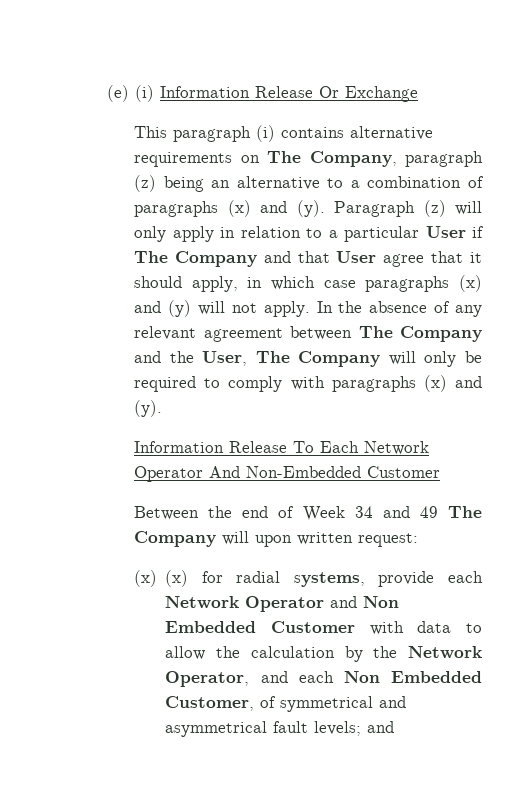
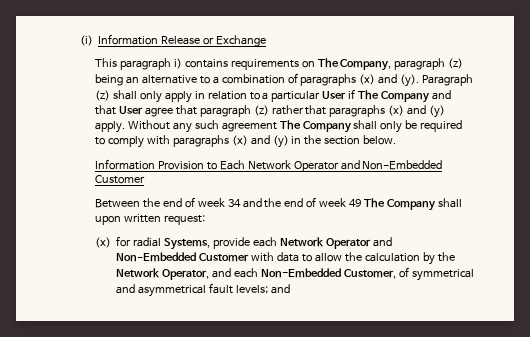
- (e) (i) Information Release Or Exchange
+ (i) Information Release or Exchange
- This paragraph (i) contains alternative requirements on The Company, paragraph (z) being an alternative to a combination of paragraphs (x) and (y).
+ This paragraph i) contains requirements on The Company, paragraph (z) being an alternative to a combination of paragraphs (x) and (y).
- Paragraph (z) will only apply in relation to a particular User if The Company and that User agree that it should apply, in which case paragraphs (x) and (y) will not apply. In the absence of any relevant agreement between The Company and the User, The Company will only be required to comply with paragraphs (x) and (y).
- Information Release To Each Network Operator And Non-Embedded Customer
+ Paragraph (z) shall only apply in relation to a particular User if The Company and that User agree that paragraph (z) rather that paragraphs (x) and (y) apply. Without any such agreement The Company shall only be required to comply with paragraphs (x) and (y) in the section below.
+ Information Provision to Each Network Operator and Non-Embedded Customer
- Between the end of Week 34 and 49 The Company will upon written request:
+ Between the end of week 34 and the end of week 49 The Company shall upon written request:
- (x) (x) for radial systems, provide each Network Operator and Non Embedded Customer with data to allow the calculation by the Network Operator, and each Non Embedded Customer, of symmetrical and asymmetrical fault levels; and
+ (x) for radial Systems, provide each Network Operator and Non-Embedded Customer with data to allow the calculation by the Network Operator, and each Non-Embedded Customer, of symmetrical and asymmetrical fault levels; and

